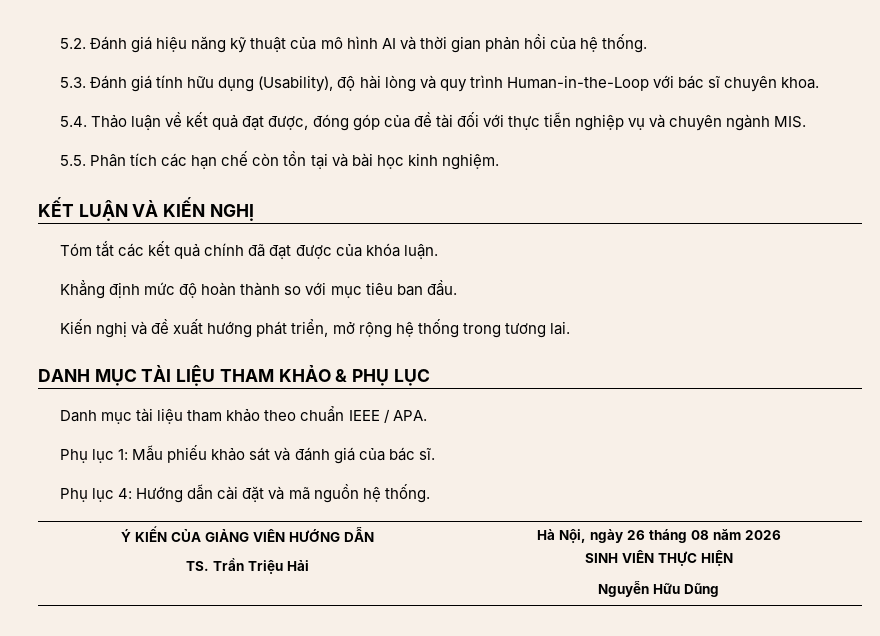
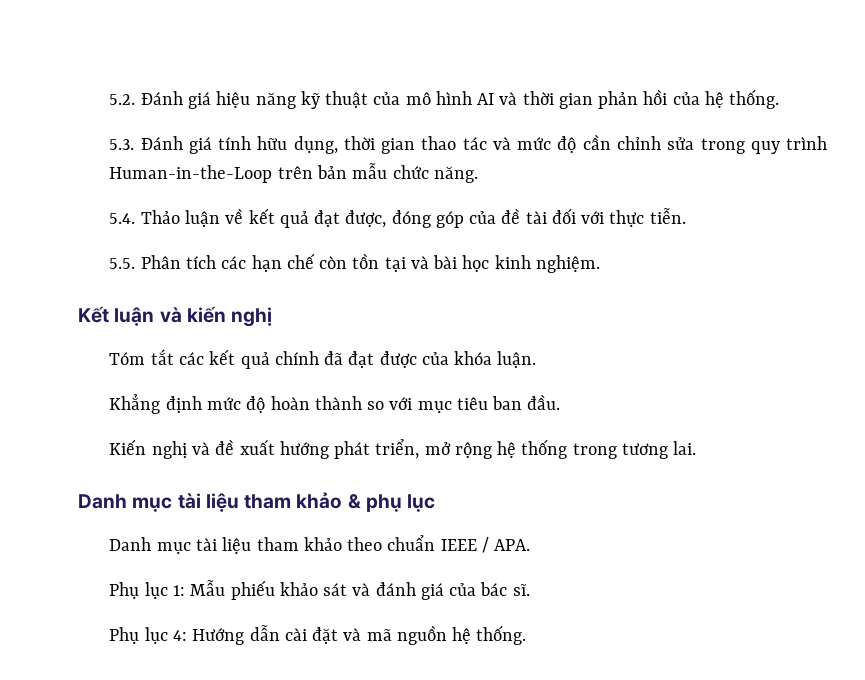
- 5.3. Đánh giá tính hữu dụng (Usability), độ hài lòng và quy trình Human-in-the-Loop với bác sĩ chuyên khoa.
+ 5.3. Đánh giá tính hữu dụng, thời gian thao tác và mức độ cần chỉnh sửa trong quy trình Human-in-the-Loop trên bản mẫu chức năng.
- 5.4. Thảo luận về kết quả đạt được, đóng góp của đề tài đối với thực tiễn nghiệp vụ và chuyên ngành MIS.
+ 5.4. Thảo luận về kết quả đạt được, đóng góp của đề tài đối với thực tiễn.
- KẾT LUẬN VÀ KIẾN NGHỊ
+ Kết luận và kiến nghị
- DANH MỤC TÀI LIỆU THAM KHẢO & PHỤ LỤC
+ Danh mục tài liệu tham khảo & phụ lục
- Ý KIẾN CỦA GIẢNG VIÊN HƯỚNG DẪN
- TS. Trần Triệu Hải | Hà Nội, ngày 26 tháng 08 năm 2026
- SINH VIÊN THỰC HIỆN
- Nguyễn Hữu Dũng

